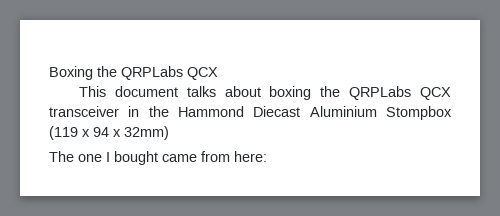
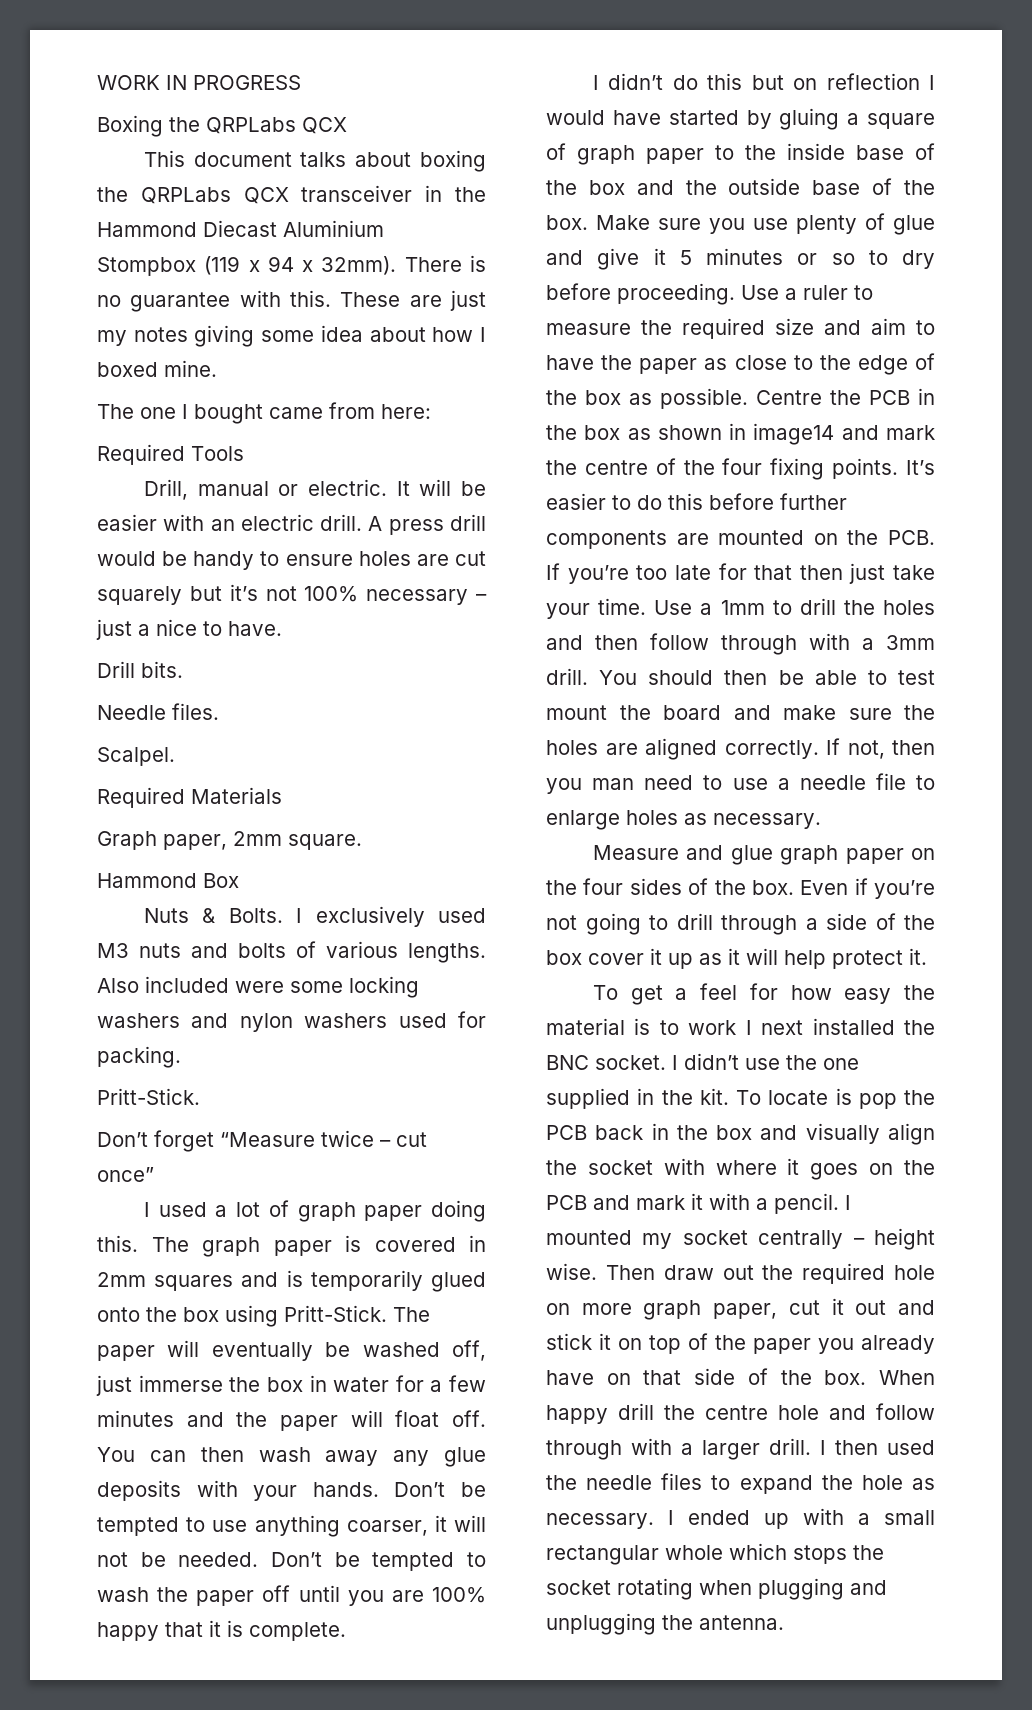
+ WORK IN PROGRESS
- This document talks about boxing the QRPLabs QCX transceiver in the Hammond Diecast Aluminium Stompbox (119 x 94 x 32mm)
+ This document talks about boxing the QRPLabs QCX transceiver in the Hammond Diecast Aluminium Stompbox (119 x 94 x 32mm). There is no guarantee with this. These are just my notes giving some idea about how I boxed mine.
+ Required Tools
+ Drill, manual or electric. It will be easier with an electric drill. A press drill would be handy to ensure holes are cut squarely but it’s not 100% necessary – just a nice to have.
+ Drill bits.
+ Needle files.
+ Scalpel.
+ Required Materials
+ Graph paper, 2mm square.
+ Hammond Box
+ Nuts & Bolts. I exclusively used M3 nuts and bolts of various lengths. Also included were some locking washers and nylon washers used for packing.
+ Pritt-Stick.
+ Don’t forget “Measure twice – cut once”
+ I used a lot of graph paper doing this. The graph paper is covered in 2mm squares and is temporarily glued onto the box using Pritt-Stick. The paper will eventually be washed off, just immerse the box in water for a few minutes and the paper will float off. You can then wash away any glue deposits with your hands. Don’t be tempted to use anything coarser, it will not be needed. Don’t be tempted to wash the paper off until you are 100% happy that it is complete.
+ I didn’t do this but on reflection I would have started by gluing a square of graph paper to the inside base of the box and the outside base of the box. Make sure you use plenty of glue and give it 5 minutes or so to dry before proceeding. Use a ruler to measure the required size and aim to have the paper as close to the edge of the box as possible. Centre the PCB in the box as shown in image14 and mark the centre of the four fixing points. It’s easier to do this before further components are mounted on the PCB. If you’re too late for that then just take your time. Use a 1mm to drill the holes and then follow through with a 3mm drill. You should then be able to test mount the board and make sure the holes are aligned correctly. If not, then you man need to use a needle file to enlarge holes as necessary.
+ Measure and glue graph paper on the four sides of the box. Even if you’re not going to drill through a side of the box cover it up as it will help protect it.
+ To get a feel for how easy the material is to work I next installed the BNC socket. I didn’t use the one supplied in the kit. To locate is pop the PCB back in the box and visually align the socket with where it goes on the PCB and mark it with a pencil. I mounted my socket centrally – height wise. Then draw out the required hole on more graph paper, cut it out and stick it on top of the paper you already have on that side of the box. When happy drill the centre hole and follow through with a larger drill. I then used the needle files to expand the hole as necessary. I ended up with a small rectangular whole which stops the socket rotating when plugging and unplugging the antenna.

